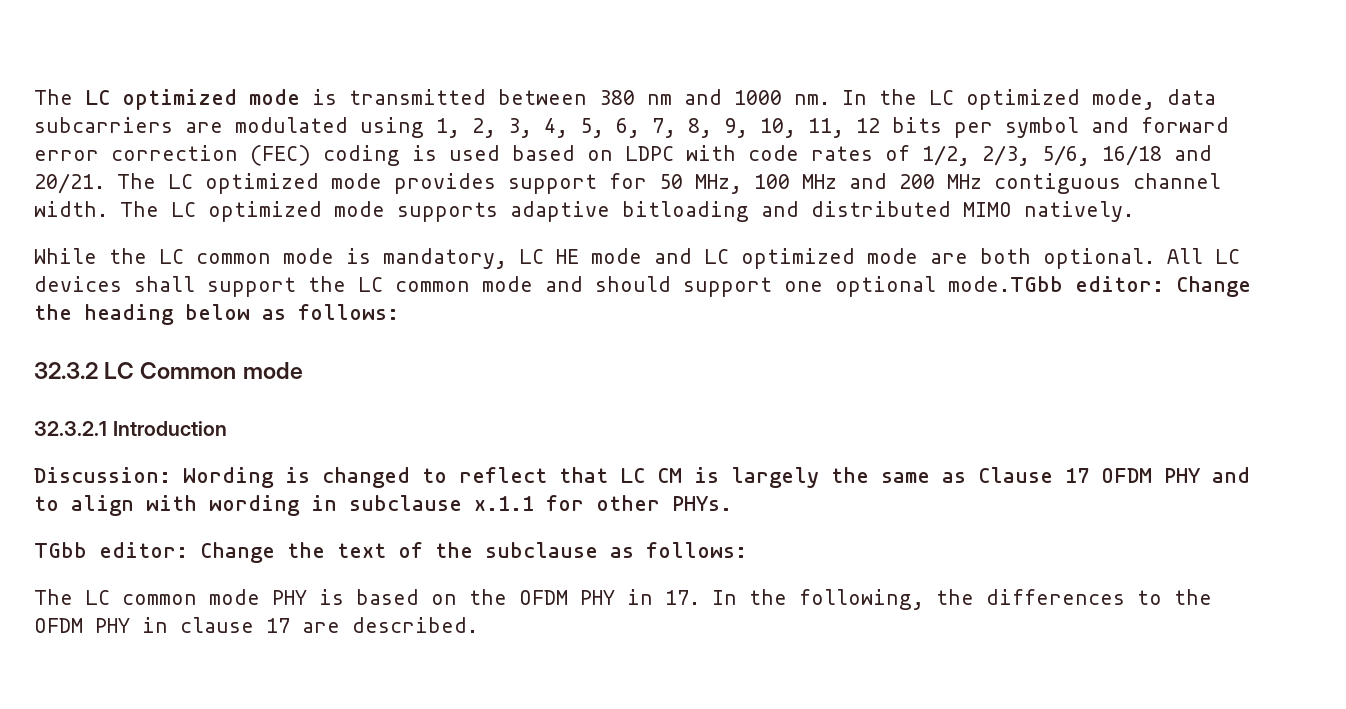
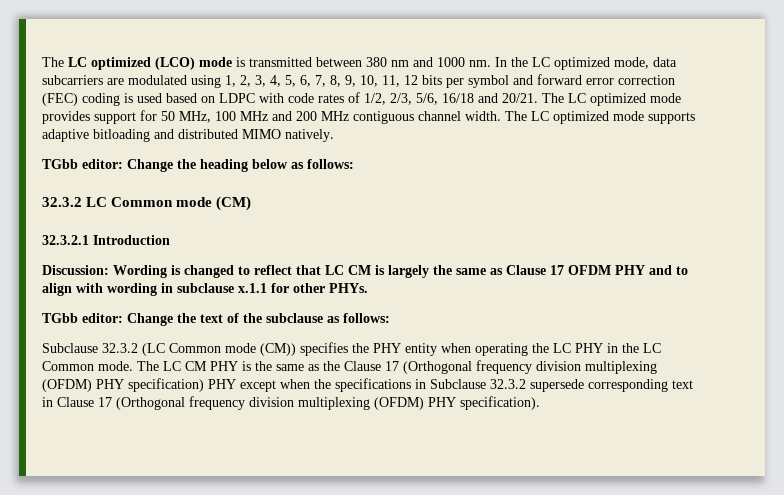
- The LC optimized mode is transmitted between 380 nm and 1000 nm.
+ The LC optimized (LCO) mode is transmitted between 380 nm and 1000 nm.
- While the LC common mode is mandatory, LC HE mode and LC optimized mode are both optional. All LC devices shall support the LC common mode and should support one optional mode.TGbb editor: Change the heading below as follows:
+ TGbb editor: Change the heading below as follows:
- 32.3.2 LC Common mode
+ 32.3.2 LC Common mode (CM)
- The LC common mode PHY is based on the OFDM PHY in 17. In the following, the differences to the OFDM PHY in clause 17 are described.
+ Subclause 32.3.2 (LC Common mode (CM)) specifies the PHY entity when operating the LC PHY in the LC Common mode. The LC CM PHY is the same as the Clause 17 (Orthogonal frequency division multiplexing (OFDM) PHY specification) PHY except when the specifications in Subclause 32.3.2 supersede corresponding text in Clause 17 (Orthogonal frequency division multiplexing (OFDM) PHY specification).

